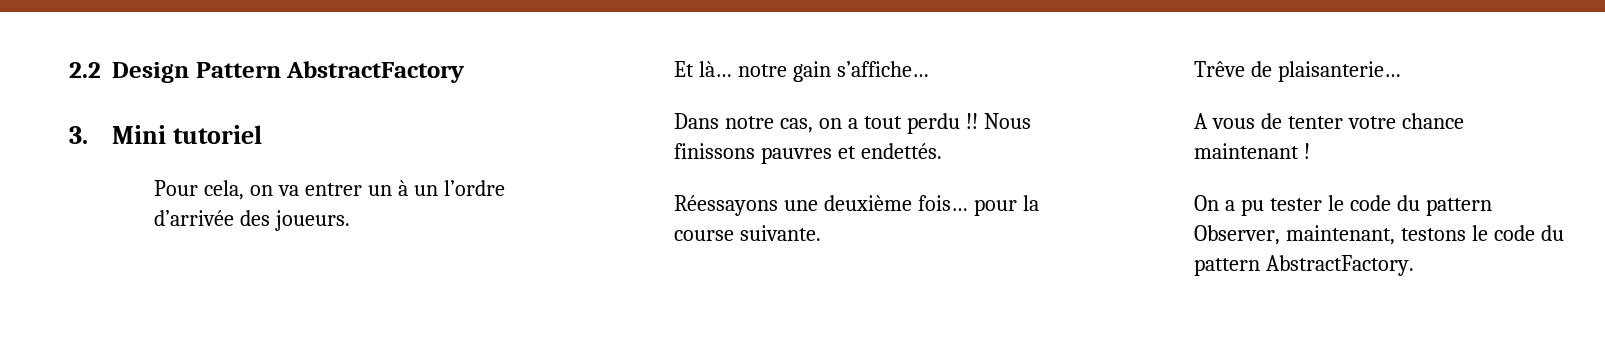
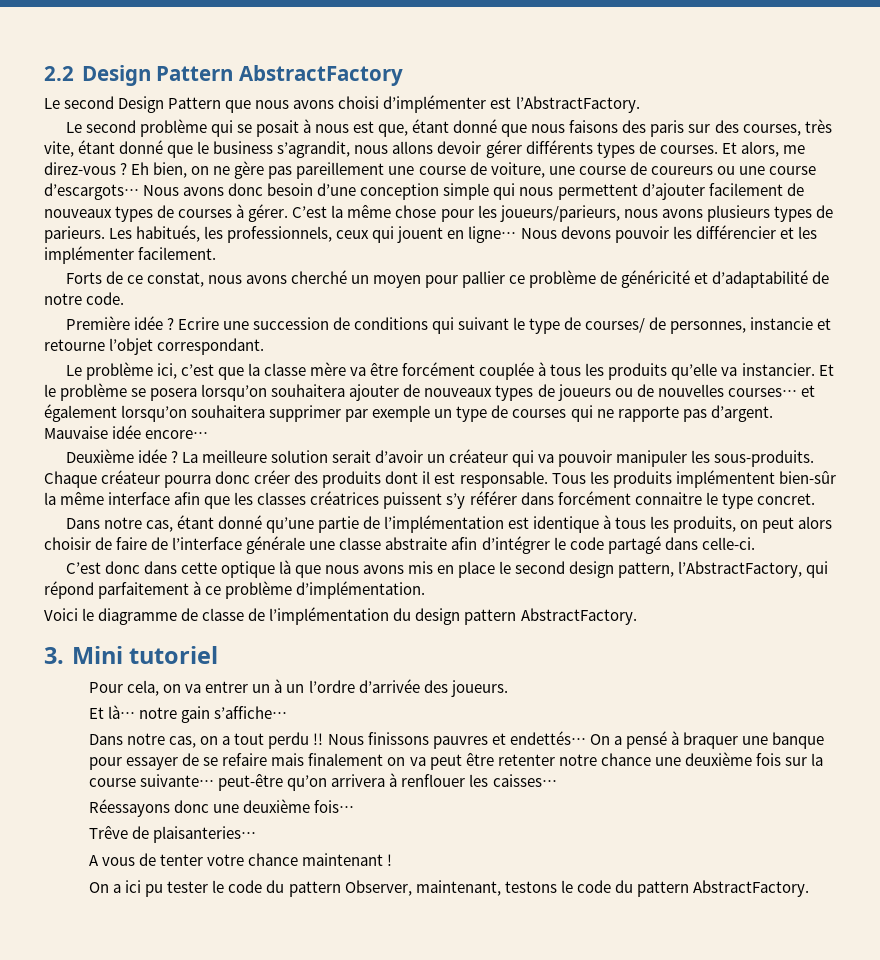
+ Le second Design Pattern que nous avons choisi d’implémenter est l’AbstractFactory.
+ Le second problème qui se posait à nous est que, étant donné que nous faisons des paris sur des courses, très vite, étant donné que le business s’agrandit, nous allons devoir gérer différents types de courses. Et alors, me direz-vous ? Eh bien, on ne gère pas pareillement une course de voiture, une course de coureurs ou une course d’escargots… Nous avons donc besoin d’une conception simple qui nous permettent d’ajouter facilement de nouveaux types de courses à gérer. C’est la même chose pour les joueurs/parieurs, nous avons plusieurs types de parieurs. Les habitués, les professionnels, ceux qui jouent en ligne… Nous devons pouvoir les différencier et les implémenter facilement.
+ Forts de ce constat, nous avons cherché un moyen pour pallier ce problème de généricité et d’adaptabilité de notre code.
+ Première idée ? Ecrire une succession de conditions qui suivant le type de courses/ de personnes, instancie et retourne l’objet correspondant.
+ Le problème ici, c’est que la classe mère va être forcément couplée à tous les produits qu’elle va instancier. Et le problème se posera lorsqu’on souhaitera ajouter de nouveaux types de joueurs ou de nouvelles courses… et également lorsqu’on souhaitera supprimer par exemple un type de courses qui ne rapporte pas d’argent. Mauvaise idée encore…
+ Deuxième idée ? La meilleure solution serait d’avoir un créateur qui va pouvoir manipuler les sous-produits. Chaque créateur pourra donc créer des produits dont il est responsable. Tous les produits implémentent bien-sûr la même interface afin que les classes créatrices puissent s’y référer dans forcément connaitre le type concret.
+ Dans notre cas, étant donné qu’une partie de l’implémentation est identique à tous les produits, on peut alors choisir de faire de l’interface générale une classe abstraite afin d’intégrer le code partagé dans celle-ci.
+ C’est donc dans cette optique là que nous avons mis en place le second design pattern, l’AbstractFactory, qui répond parfaitement à ce problème d’implémentation.
+ Voici le diagramme de classe de l’implémentation du design pattern AbstractFactory.
- Nous finissons pauvres et endettés.
+ Nous finissons pauvres et endettés… On a pensé à braquer une banque pour essayer de se refaire mais finalement on va peut être retenter notre chance une deuxième fois sur la course suivante… peut-être qu’on arrivera à renflouer les caisses…
- Réessayons une deuxième fois… pour la course suivante.
+ Réessayons donc une deuxième fois…
- Trêve de plaisanterie…
+ Trêve de plaisanteries…
- On a pu tester le code du pattern Observer, maintenant, testons le code du pattern AbstractFactory.
+ On a ici pu tester le code du pattern Observer, maintenant, testons le code du pattern AbstractFactory.

